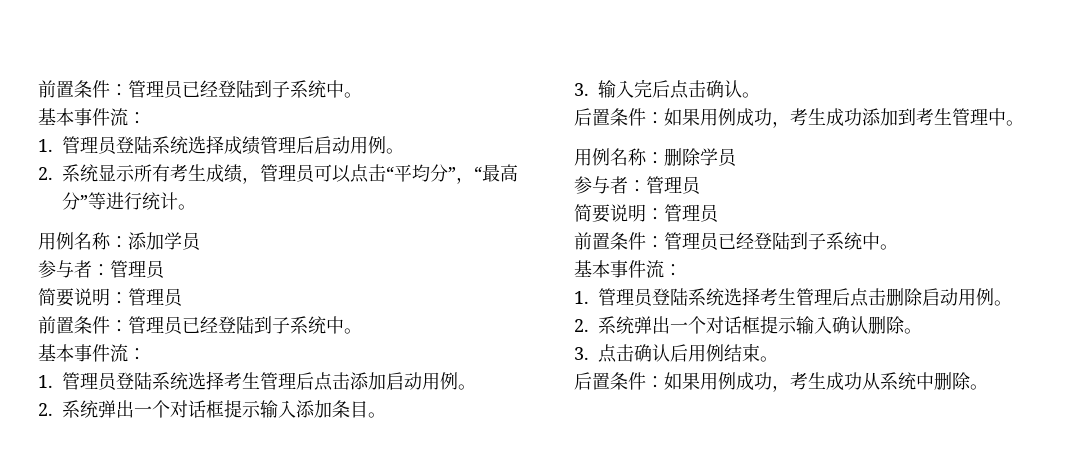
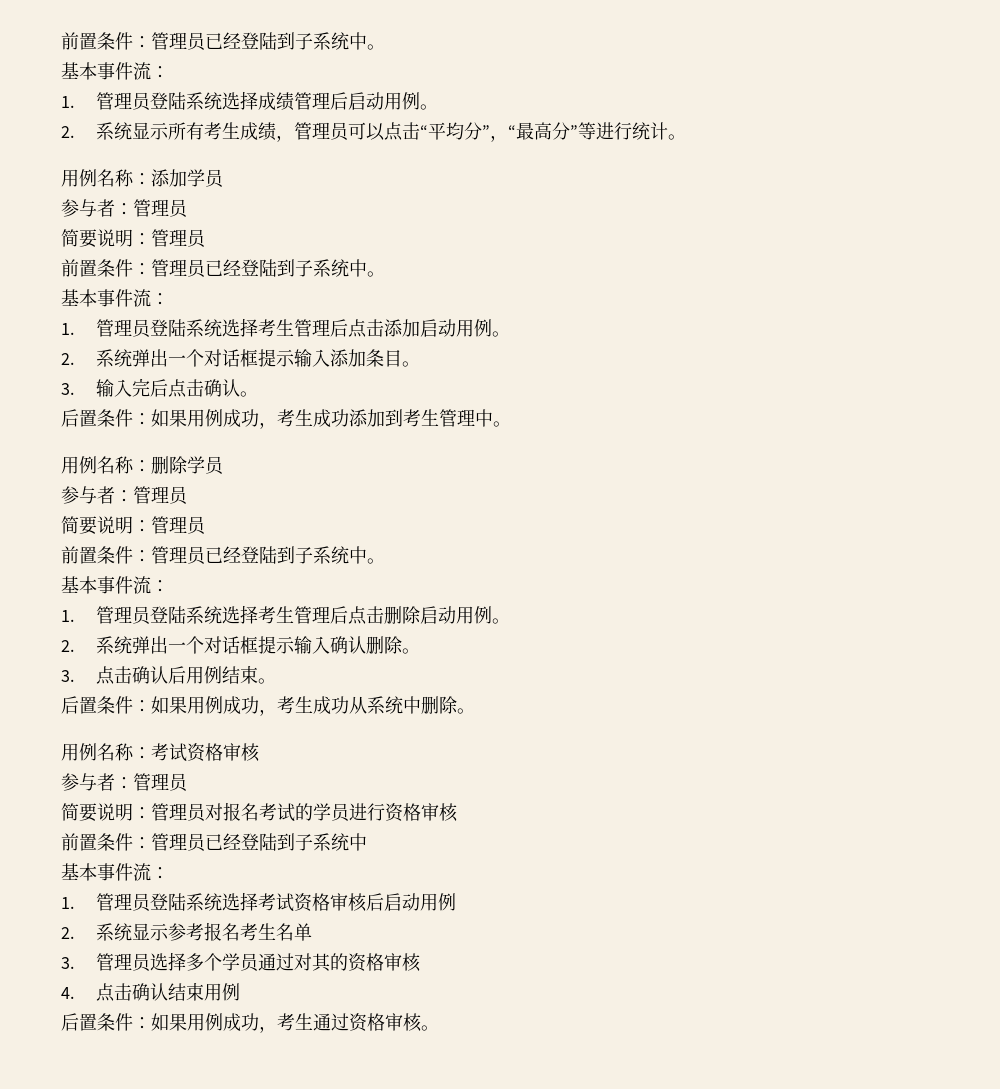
+ 用例名称：考试资格审核
+ 参与者：管理员
+ 简要说明：管理员对报名考试的学员进行资格审核
+ 前置条件：管理员已经登陆到子系统中
+ 基本事件流：
+ 1.管理员登陆系统选择考试资格审核后启动用例
+ 2.系统显示参考报名考生名单
+ 3.管理员选择多个学员通过对其的资格审核
+ 4.点击确认结束用例
+ 后置条件：如果用例成功，考生通过资格审核。

